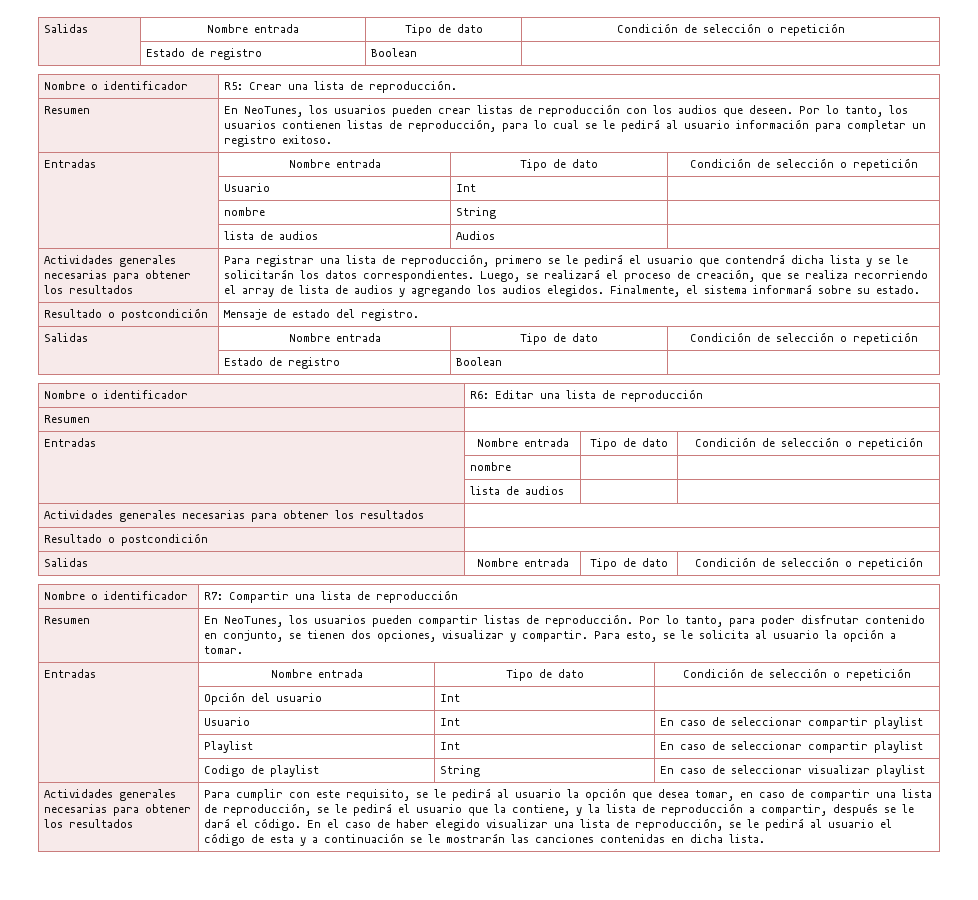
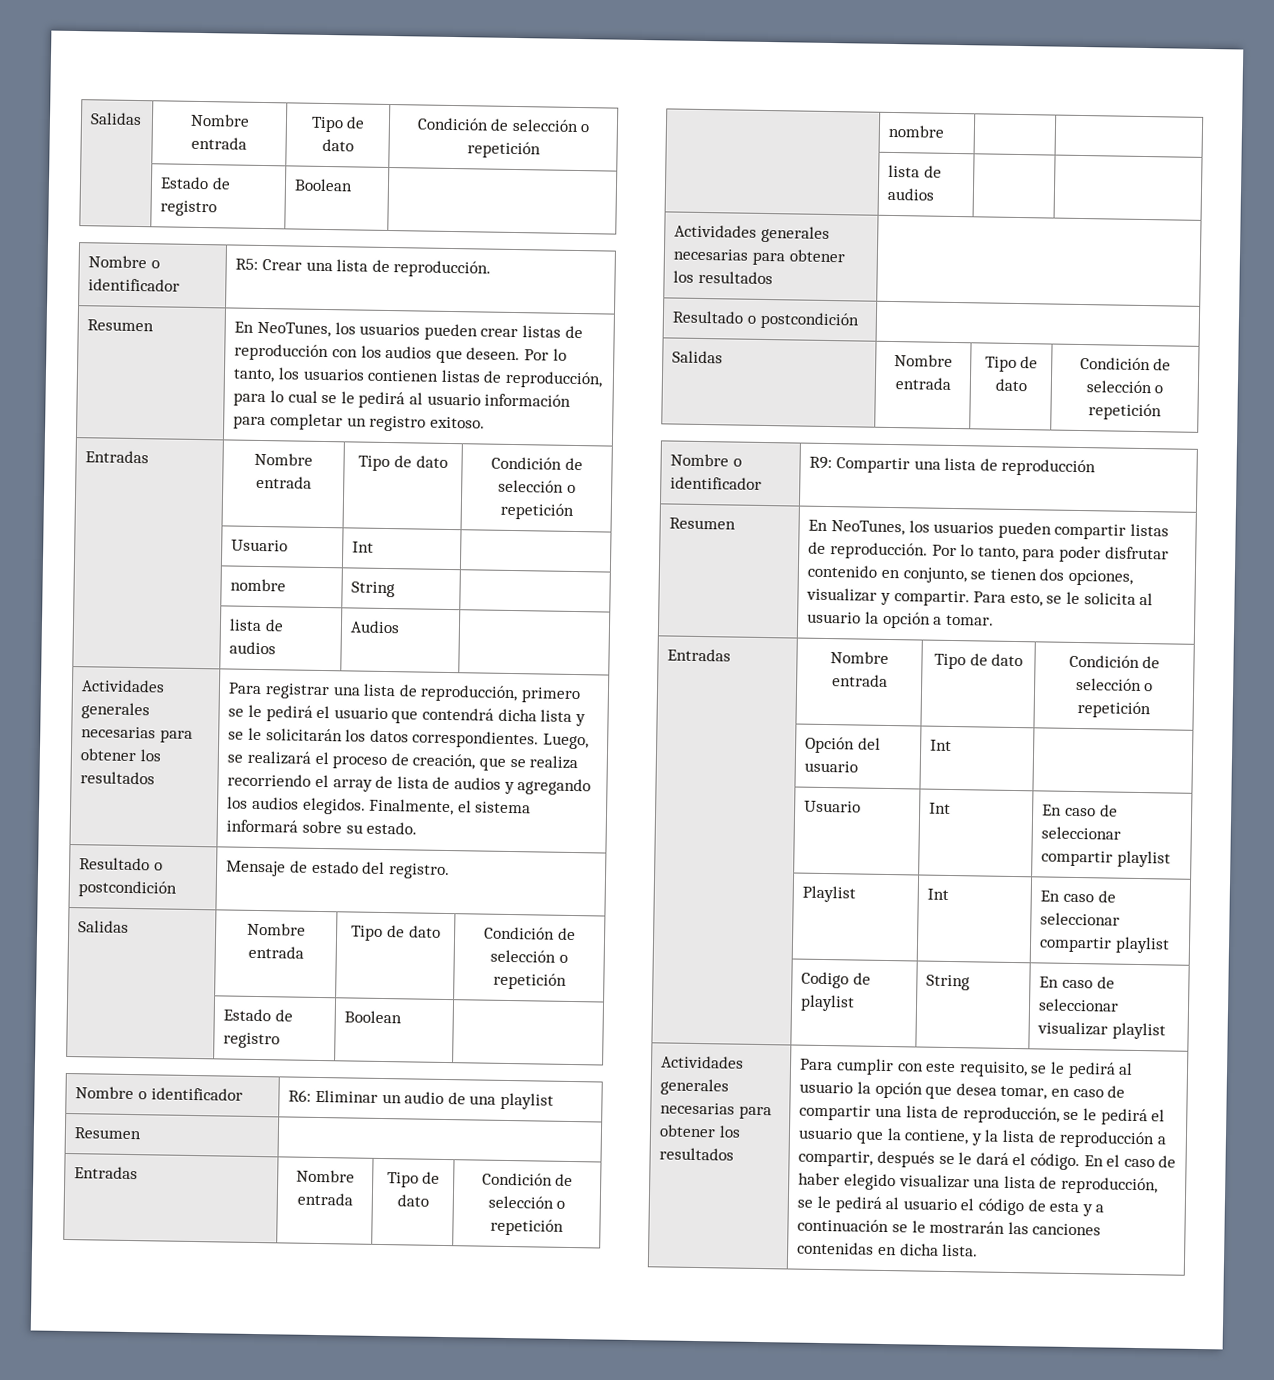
- Nombre o identificador | R6: Editar una lista de reproducción
+ Nombre o identificador | R6: Eliminar un audio de una playlist
- Nombre o identificador | R7: Compartir una lista de reproducción
+ Nombre o identificador | R9: Compartir una lista de reproducción

